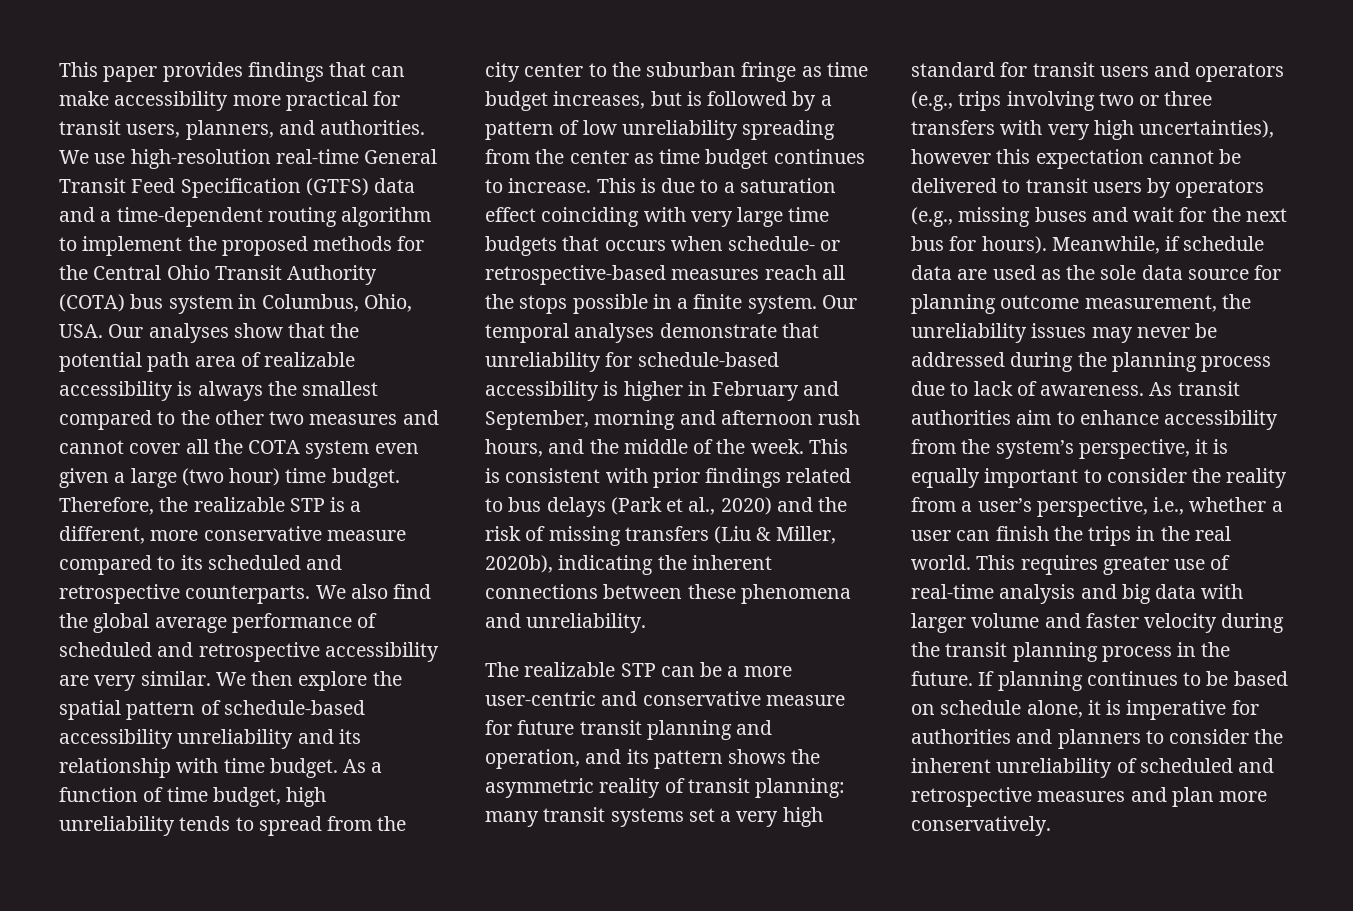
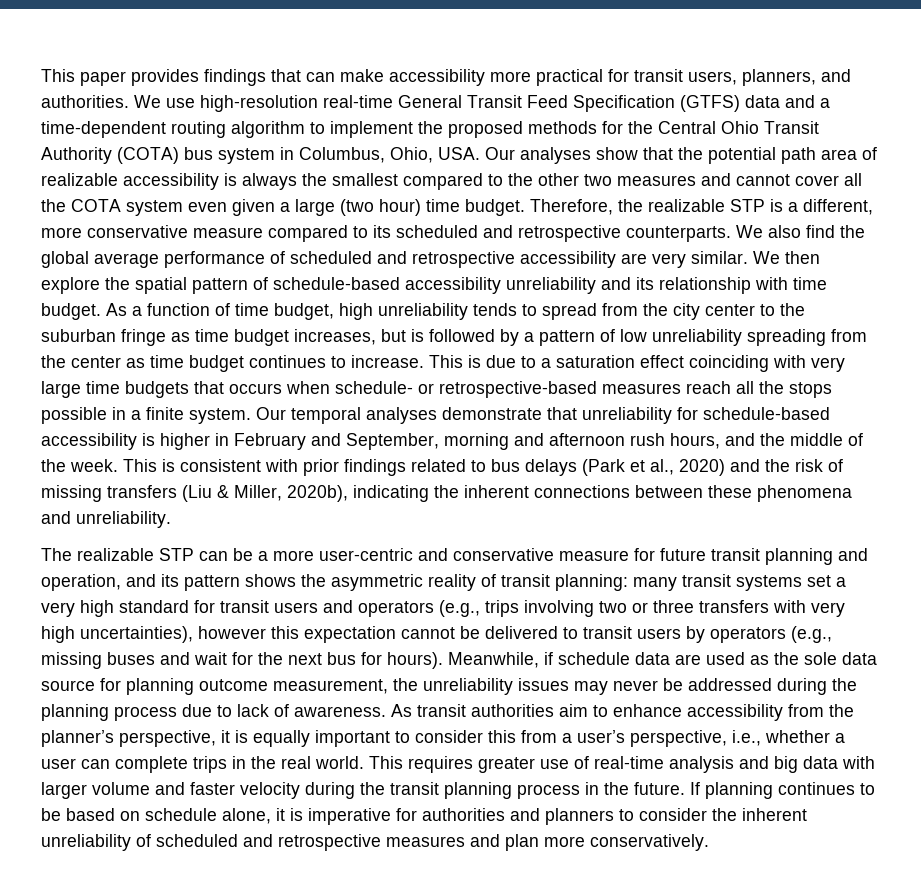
- As transit authorities aim to enhance accessibility from the system’s perspective, it is equally important to consider the reality from a user’s perspective, i.e., whether a user can finish the trips in the real world.
+ As transit authorities aim to enhance accessibility from the planner’s perspective, it is equally important to consider this from a user’s perspective, i.e., whether a user can complete trips in the real world.

